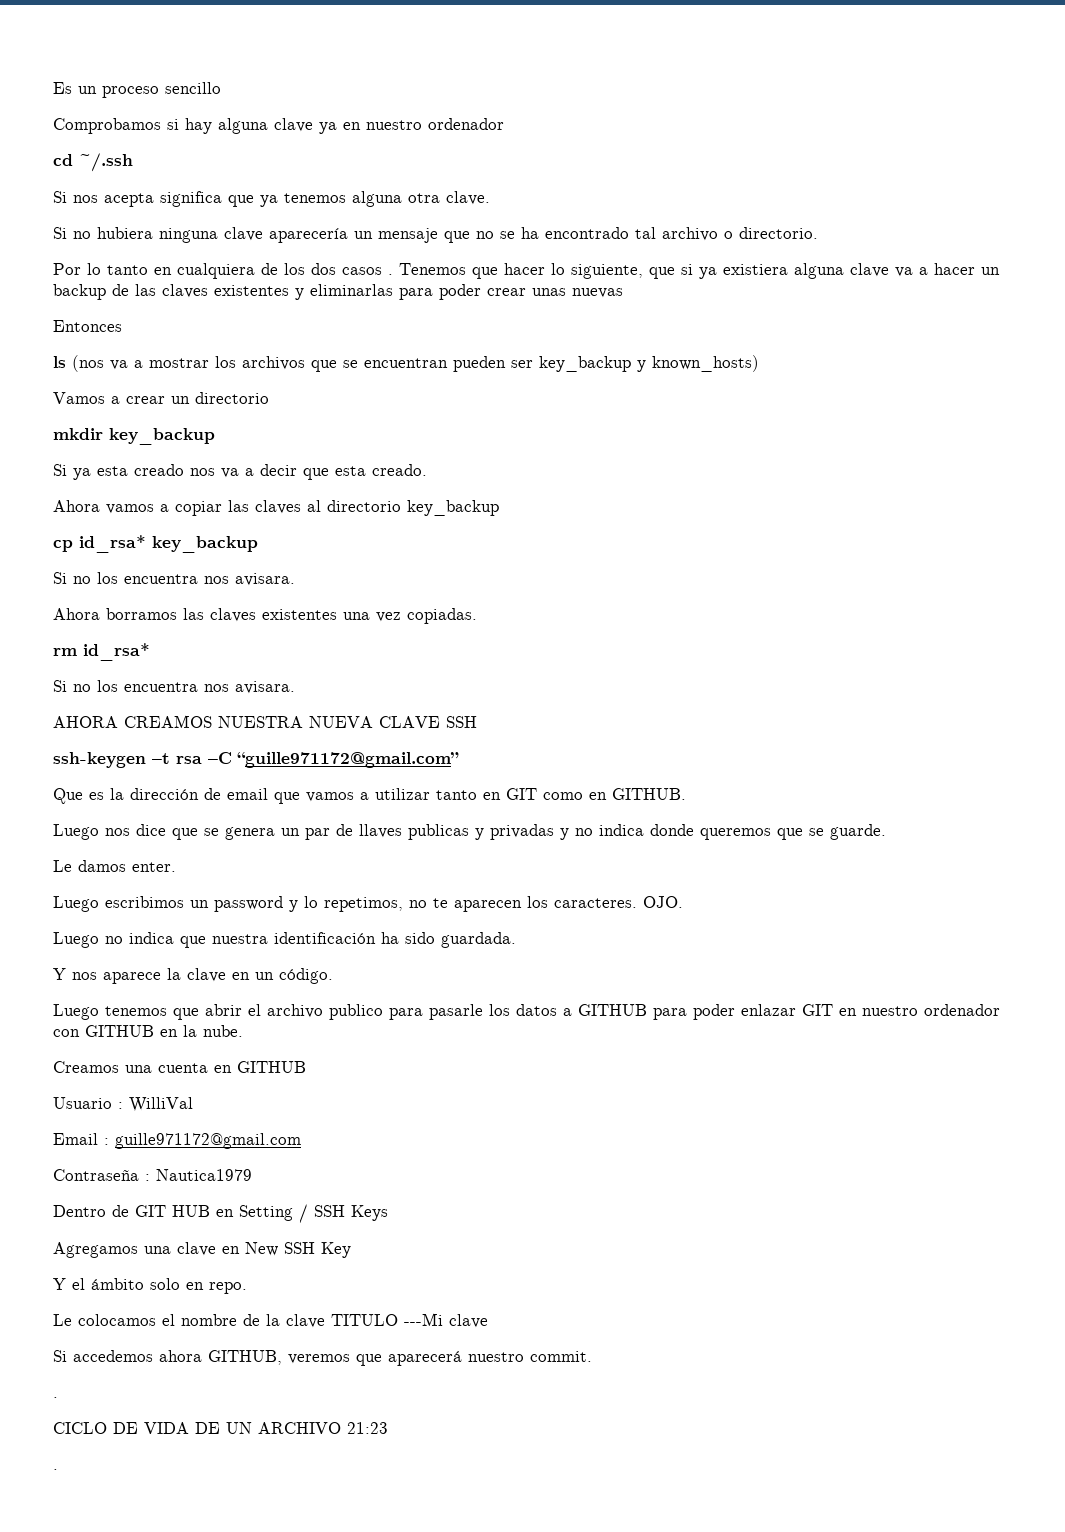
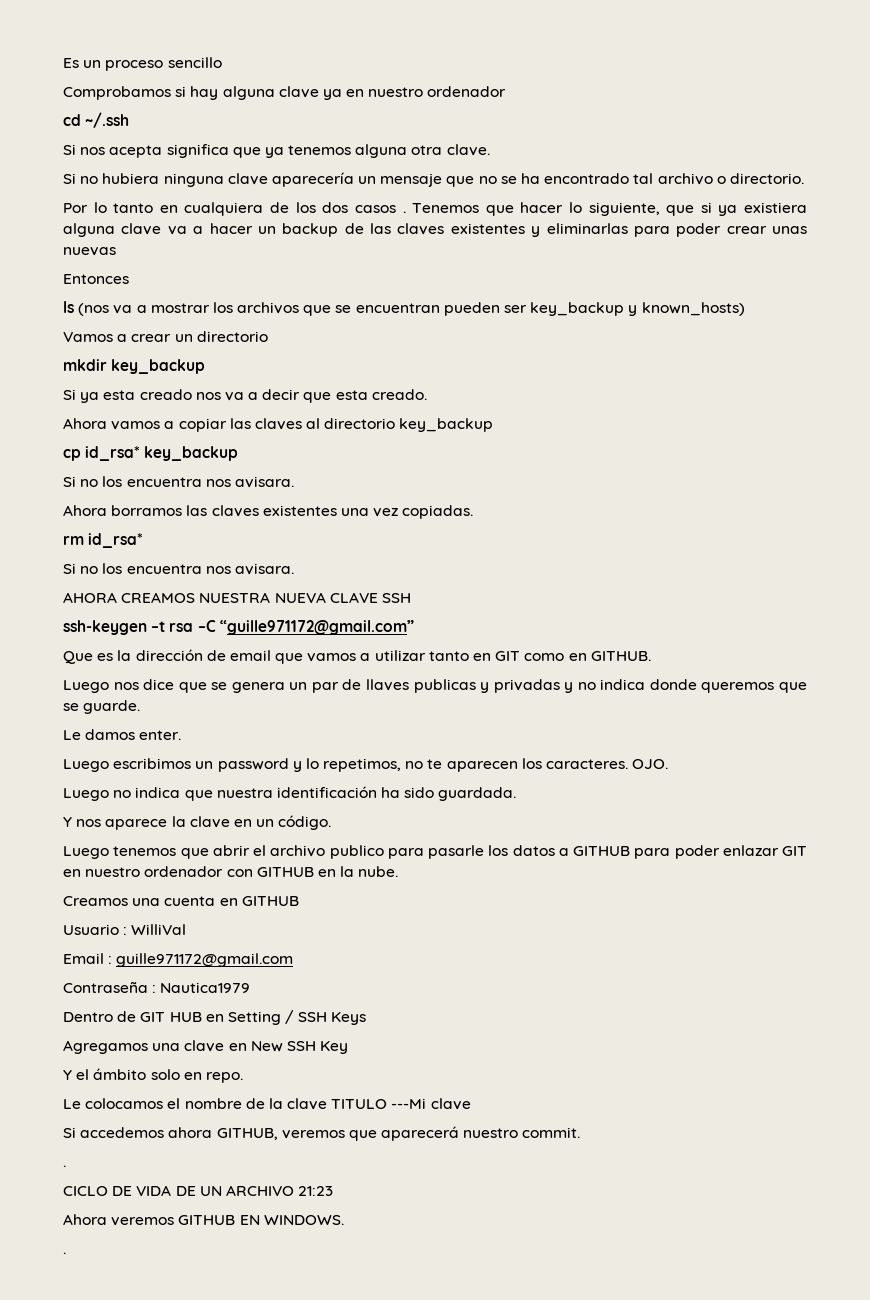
+ Ahora veremos GITHUB EN WINDOWS.

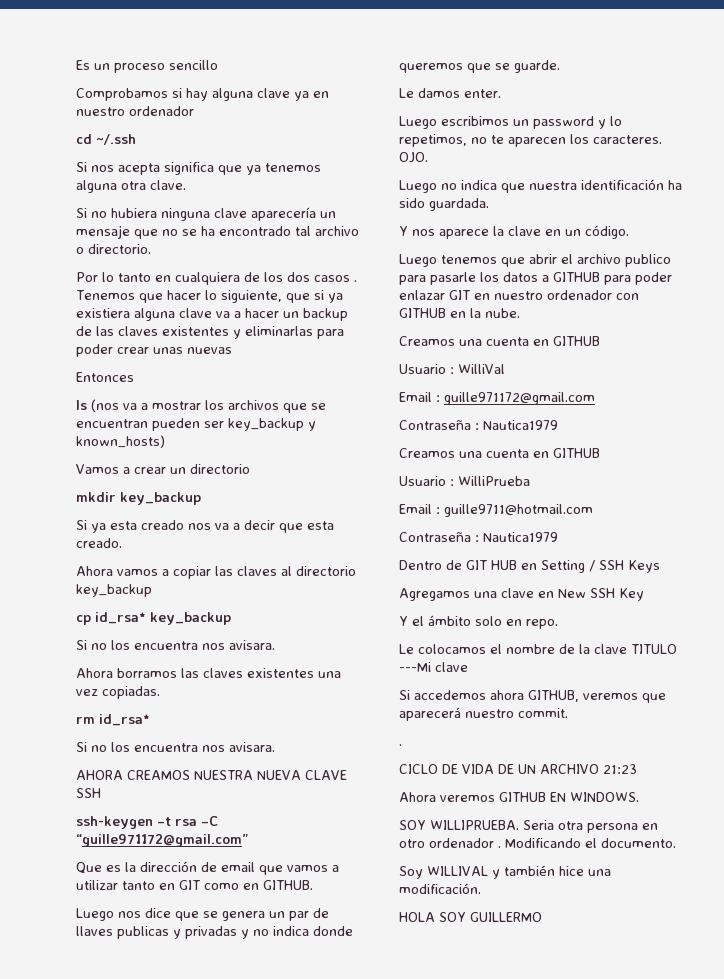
  Email : guille971172@gmail.com
+ Contraseña : Nautica1979
+ Creamos una cuenta en GITHUB
+ Usuario : WilliPrueba
+ Email : guille9711@hotmail.com
  Ahora veremos GITHUB EN WINDOWS.
- .
+ SOY WILLIPRUEBA. Seria otra persona en otro ordenador . Modificando el documento.
+ Soy WILLIVAL y también hice una modificación.
+ HOLA SOY GUILLERMO

